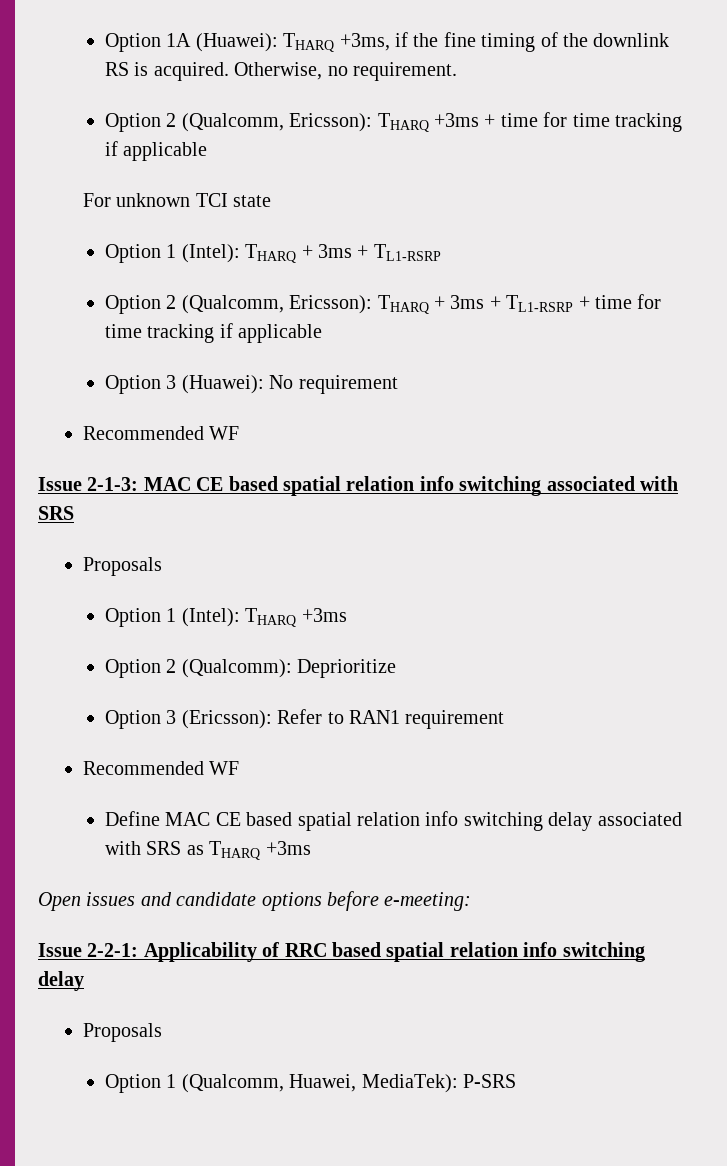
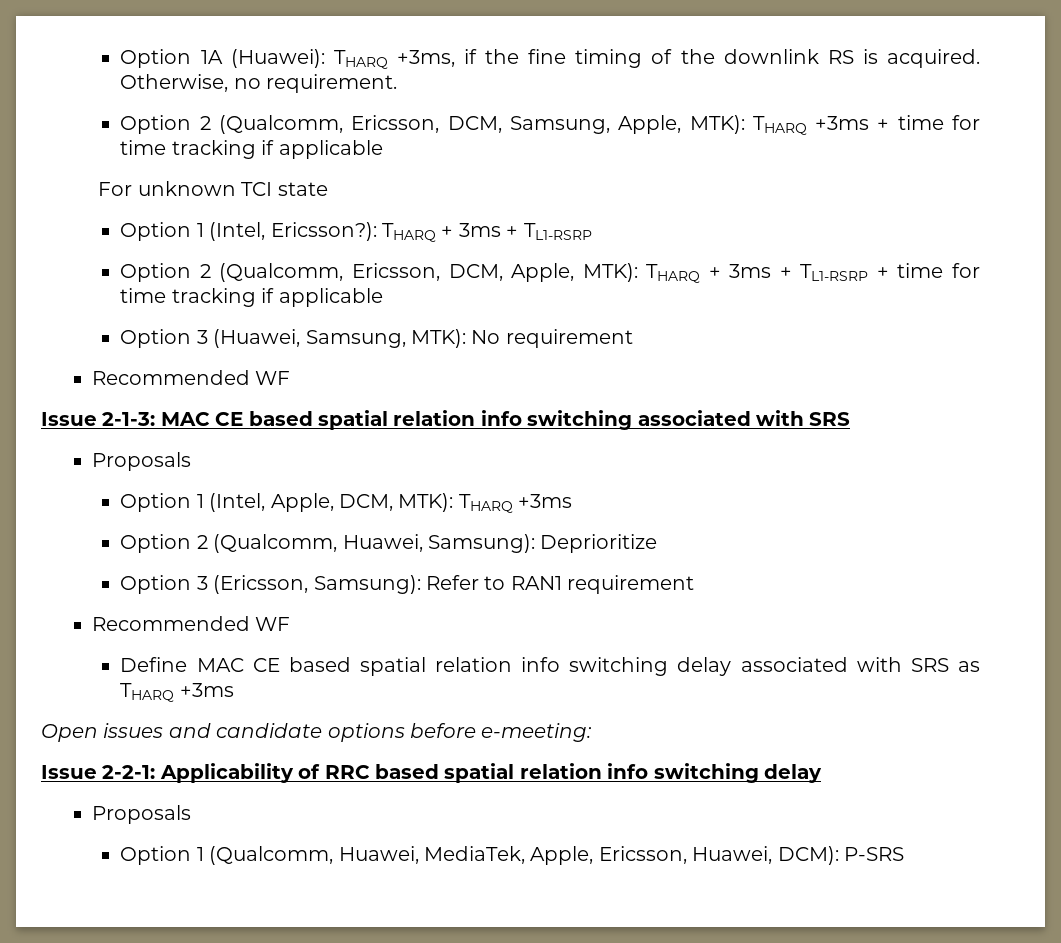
- Option 2 (Qualcomm, Ericsson): THARQ +3ms + time for time tracking if applicable
+ Option 2 (Qualcomm, Ericsson, DCM, Samsung, Apple, MTK): THARQ +3ms + time for time tracking if applicable
- Option 1 (Intel): THARQ + 3ms + TL1-RSRP
+ Option 1 (Intel, Ericsson?): THARQ + 3ms + TL1-RSRP
- Option 2 (Qualcomm, Ericsson): THARQ + 3ms + TL1-RSRP + time for time tracking if applicable
+ Option 2 (Qualcomm, Ericsson, DCM, Apple, MTK): THARQ + 3ms + TL1-RSRP + time for time tracking if applicable
- Option 3 (Huawei): No requirement
+ Option 3 (Huawei, Samsung, MTK): No requirement
- Option 1 (Intel): THARQ +3ms
+ Option 1 (Intel, Apple, DCM, MTK): THARQ +3ms
- Option 2 (Qualcomm): Deprioritize
+ Option 2 (Qualcomm, Huawei, Samsung): Deprioritize
- Option 3 (Ericsson): Refer to RAN1 requirement
+ Option 3 (Ericsson, Samsung): Refer to RAN1 requirement
- Option 1 (Qualcomm, Huawei, MediaTek): P-SRS
+ Option 1 (Qualcomm, Huawei, MediaTek, Apple, Ericsson, Huawei, DCM): P-SRS

